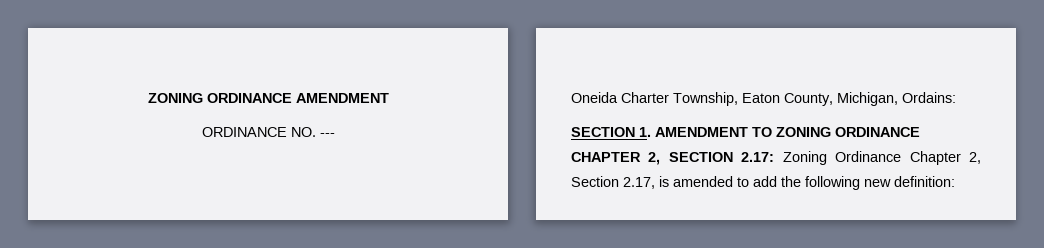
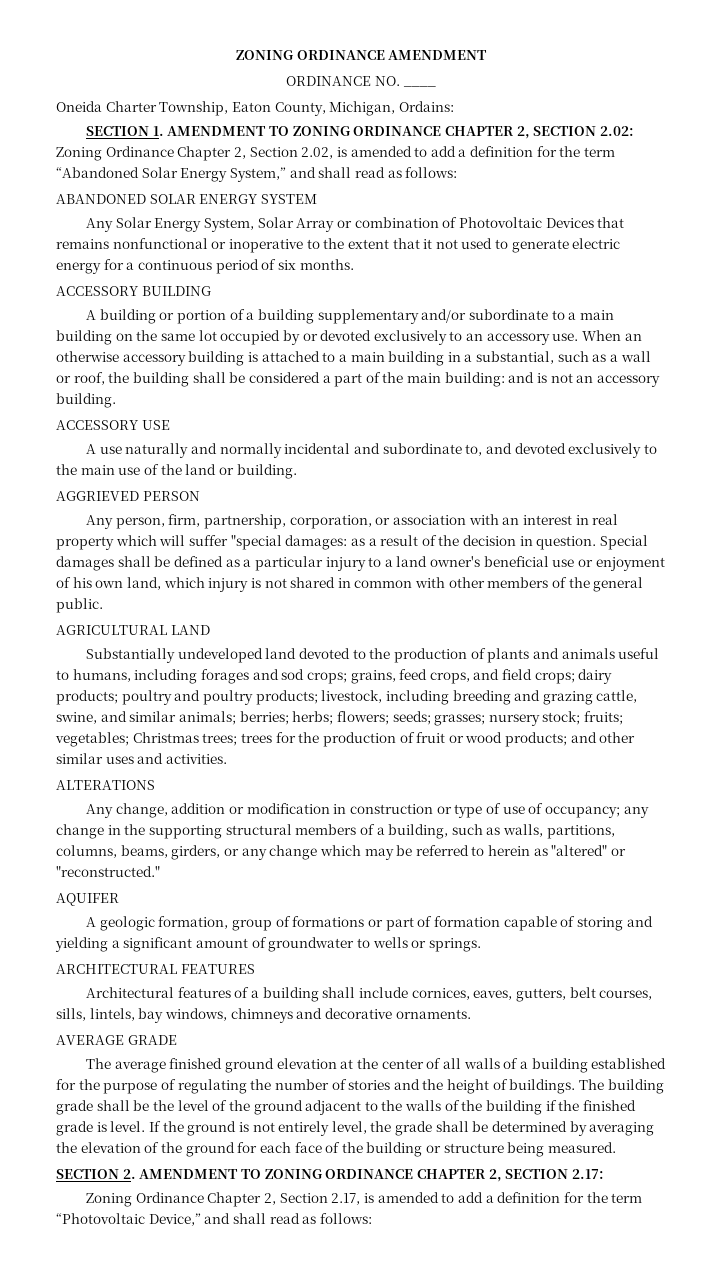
- ORDINANCE NO. ---
+ ORDINANCE NO. ____
- SECTION 1. AMENDMENT TO ZONING ORDINANCE CHAPTER 2, SECTION 2.17: Zoning Ordinance Chapter 2, Section 2.17, is amended to add the following new definition:
+ SECTION 1. AMENDMENT TO ZONING ORDINANCE CHAPTER 2, SECTION 2.02: Zoning Ordinance Chapter 2, Section 2.02, is amended to add a definition for the term “Abandoned Solar Energy System,” and shall read as follows:
+ ABANDONED SOLAR ENERGY SYSTEM
+ Any Solar Energy System, Solar Array or combination of Photovoltaic Devices that remains nonfunctional or inoperative to the extent that it not used to generate electric energy for a continuous period of six months.
+ ACCESSORY BUILDING
+ A building or portion of a building supplementary and/or subordinate to a main building on the same lot occupied by or devoted exclusively to an accessory use. When an otherwise accessory building is attached to a main building in a substantial, such as a wall or roof, the building shall be considered a part of the main building: and is not an accessory building.
+ ACCESSORY USE
+ A use naturally and normally incidental and subordinate to, and devoted exclusively to the main use of the land or building.
+ AGGRIEVED PERSON
+ Any person, firm, partnership, corporation, or association with an interest in real property which will suffer "special damages: as a result of the decision in question. Special damages shall be defined as a particular injury to a land owner's beneficial use or enjoyment of his own land, which injury is not shared in common with other members of the general public.
+ AGRICULTURAL LAND
+ Substantially undeveloped land devoted to the production of plants and animals useful to humans, including forages and sod crops; grains, feed crops, and field crops; dairy products; poultry and poultry products; livestock, including breeding and grazing cattle, swine, and similar animals; berries; herbs; flowers; seeds; grasses; nursery stock; fruits; vegetables; Christmas trees; trees for the production of fruit or wood products; and other similar uses and activities.
+ ALTERATIONS
+ Any change, addition or modification in construction or type of use of occupancy; any change in the supporting structural members of a building, such as walls, partitions, columns, beams, girders, or any change which may be referred to herein as "altered" or "reconstructed."
+ AQUIFER
+ A geologic formation, group of formations or part of formation capable of storing and yielding a significant amount of groundwater to wells or springs.
+ ARCHITECTURAL FEATURES
+ Architectural features of a building shall include cornices, eaves, gutters, belt courses, sills, lintels, bay windows, chimneys and decorative ornaments.
+ AVERAGE GRADE
+ The average finished ground elevation at the center of all walls of a building established for the purpose of regulating the number of stories and the height of buildings. The building grade shall be the level of the ground adjacent to the walls of the building if the finished grade is level. If the ground is not entirely level, the grade shall be determined by averaging the elevation of the ground for each face of the building or structure being measured.
+ SECTION 2. AMENDMENT TO ZONING ORDINANCE CHAPTER 2, SECTION 2.17:
+ Zoning Ordinance Chapter 2, Section 2.17, is amended to add a definition for the term “Photovoltaic Device,” and shall read as follows:

